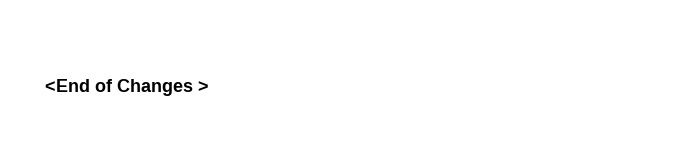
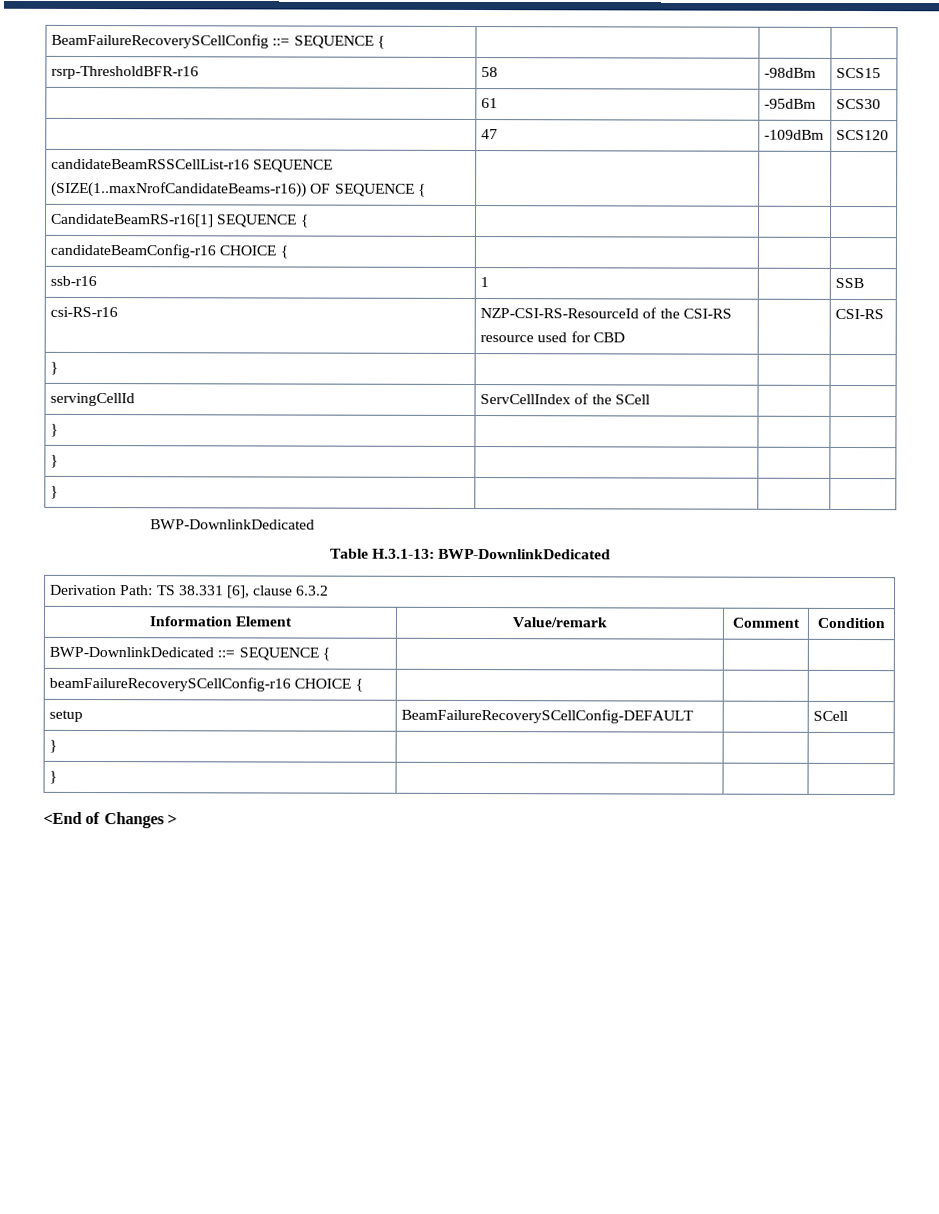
+ BeamFailureRecoverySCellConfig ::= SEQUENCE { | | |
+ rsrp-ThresholdBFR-r16 | 58 | -98dBm | SCS15
+ | 61 | -95dBm | SCS30
+ | 47 | -109dBm | SCS120
+ candidateBeamRSSCellList-r16 SEQUENCE (SIZE(1..maxNrofCandidateBeams-r16)) OF SEQUENCE { | | |
+ CandidateBeamRS-r16[1] SEQUENCE { | | |
+ candidateBeamConfig-r16 CHOICE { | | |
+ ssb-r16 | 1 | | SSB
+ csi-RS-r16 | NZP-CSI-RS-ResourceId of the CSI-RS resource used for CBD | | CSI-RS
+ } | | |
+ servingCellId | ServCellIndex of the SCell | |
+ } | | |
+ } | | |
+ } | | |
+ BWP-DownlinkDedicated
+ Table H.3.1-13: BWP-DownlinkDedicated
+ Derivation Path: TS 38.331 [6], clause 6.3.2
+ Information Element | Value/remark | Comment | Condition
+ BWP-DownlinkDedicated ::= SEQUENCE { | | |
+ beamFailureRecoverySCellConfig-r16 CHOICE { | | |
+ setup | BeamFailureRecoverySCellConfig-DEFAULT | | SCell
+ } | | |
+ } | | |

